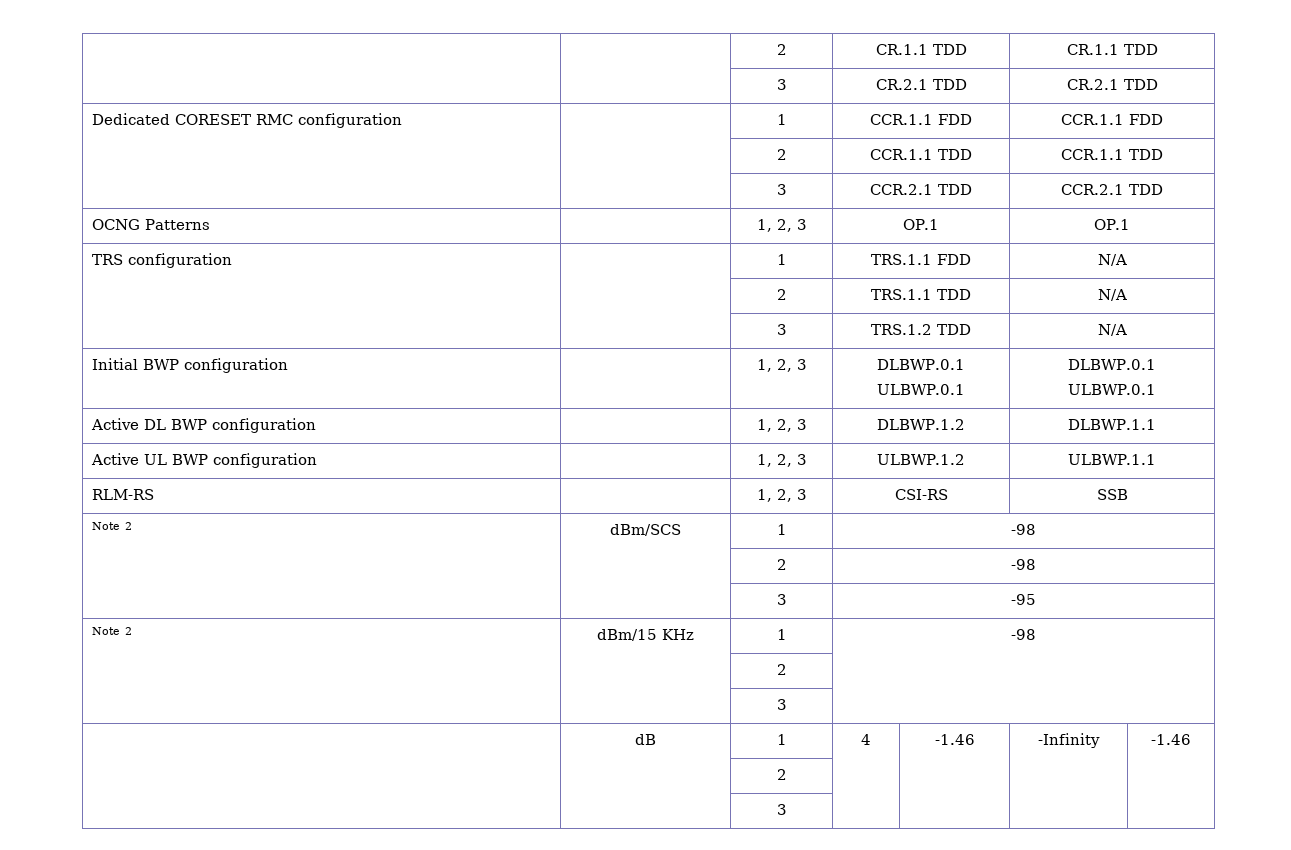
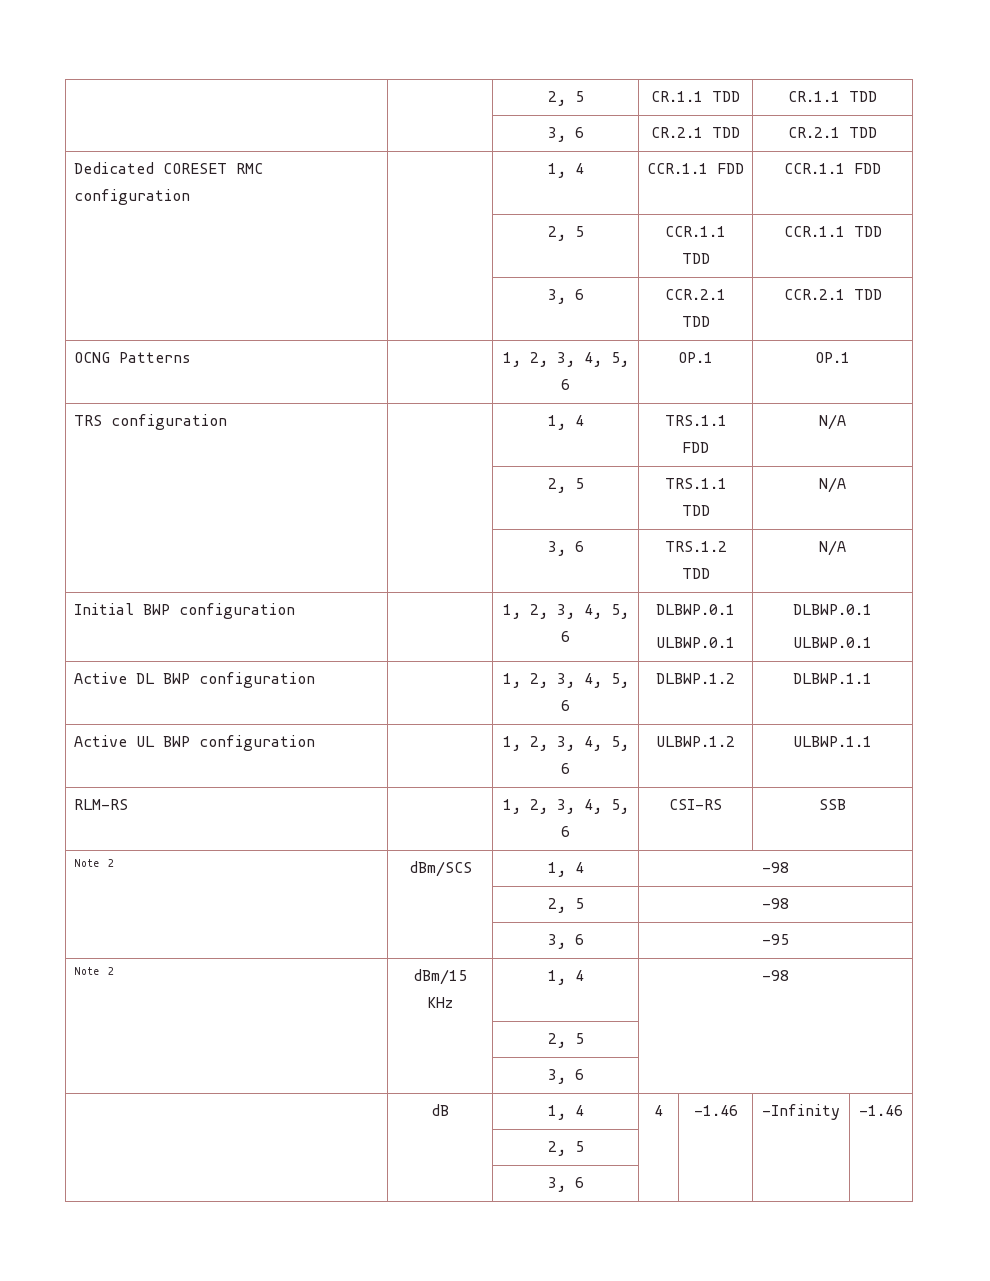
- | | 2 | CR.1.1 TDD | CR.1.1 TDD
+ | | 2, 5 | CR.1.1 TDD | CR.1.1 TDD
- | | 3 | CR.2.1 TDD | CR.2.1 TDD
+ | | 3, 6 | CR.2.1 TDD | CR.2.1 TDD
- Dedicated CORESET RMC configuration | | 1 | CCR.1.1 FDD | CCR.1.1 FDD
+ Dedicated CORESET RMC configuration | | 1, 4 | CCR.1.1 FDD | CCR.1.1 FDD
- | | 2 | CCR.1.1 TDD | CCR.1.1 TDD
+ | | 2, 5 | CCR.1.1 TDD | CCR.1.1 TDD
- | | 3 | CCR.2.1 TDD | CCR.2.1 TDD
+ | | 3, 6 | CCR.2.1 TDD | CCR.2.1 TDD
- OCNG Patterns | | 1, 2, 3 | OP.1 | OP.1
+ OCNG Patterns | | 1, 2, 3, 4, 5, 6 | OP.1 | OP.1
- TRS configuration | | 1 | TRS.1.1 FDD | N/A
+ TRS configuration | | 1, 4 | TRS.1.1 FDD | N/A
- | | 2 | TRS.1.1 TDD | N/A
+ | | 2, 5 | TRS.1.1 TDD | N/A
- | | 3 | TRS.1.2 TDD | N/A
+ | | 3, 6 | TRS.1.2 TDD | N/A
- Initial BWP configuration | | 1, 2, 3 | DLBWP.0.1
+ Initial BWP configuration | | 1, 2, 3, 4, 5, 6 | DLBWP.0.1
- Active DL BWP configuration | | 1, 2, 3 | DLBWP.1.2 | DLBWP.1.1
+ Active DL BWP configuration | | 1, 2, 3, 4, 5, 6 | DLBWP.1.2 | DLBWP.1.1
- Active UL BWP configuration | | 1, 2, 3 | ULBWP.1.2 | ULBWP.1.1
+ Active UL BWP configuration | | 1, 2, 3, 4, 5, 6 | ULBWP.1.2 | ULBWP.1.1
- RLM-RS | | 1, 2, 3 | CSI-RS | SSB
+ RLM-RS | | 1, 2, 3, 4, 5, 6 | CSI-RS | SSB
- Note 2 | dBm/SCS | 1 | -98
- | | 2 | -98
- | | 3 | -95
+ Note 2 | dBm/SCS | 1, 4 | -98
+ | | 2, 5 | -98
+ | | 3, 6 | -95
- Note 2 | dBm/15 KHz | 1 | -98
- | | 2 |
- | | 3 |
+ Note 2 | dBm/15 KHz | 1, 4 | -98
+ | | 2, 5 |
+ | | 3, 6 |
- | dB | 1 | 4 | -1.46 | -Infinity | -1.46
+ | dB | 1, 4 | 4 | -1.46 | -Infinity | -1.46
- | | 2 | | | |
- | | 3 | | | |
+ | | 2, 5 | | | |
+ | | 3, 6 | | | |

